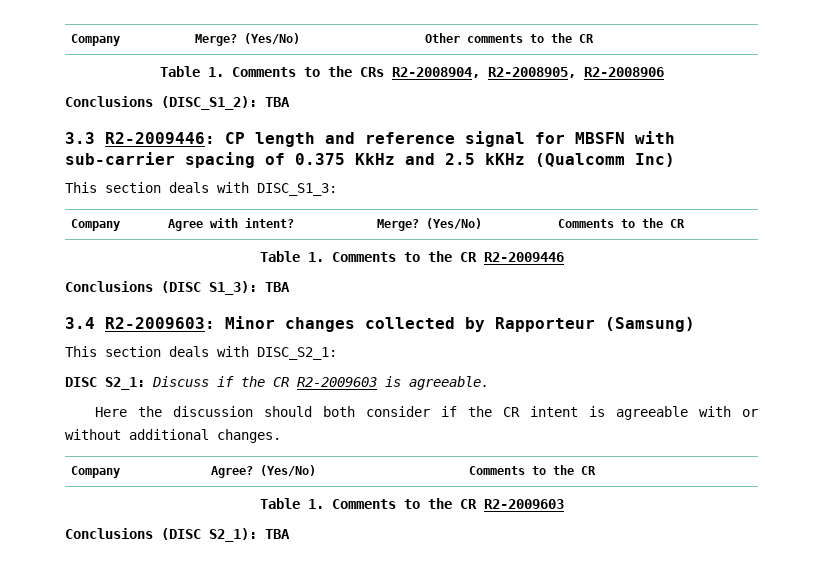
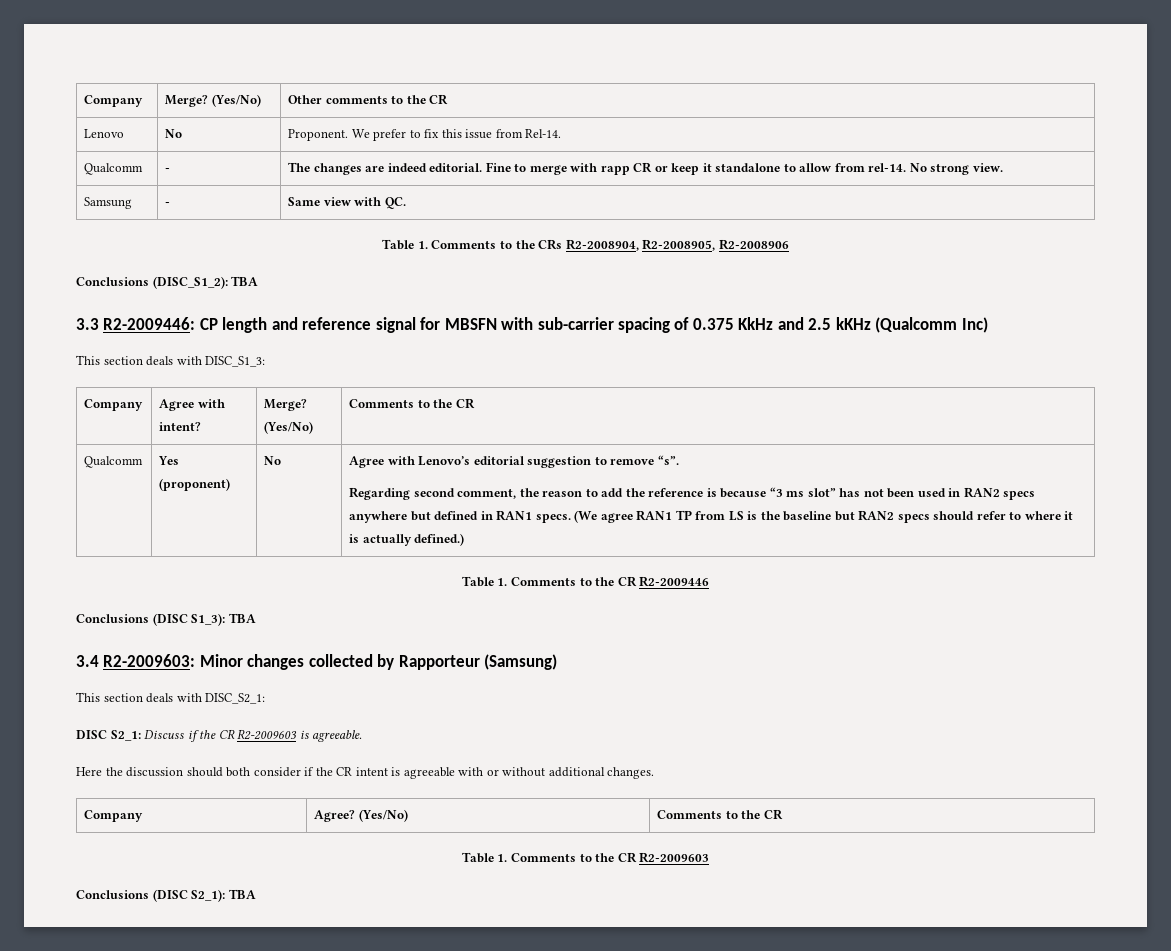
+ Lenovo | No | Proponent. We prefer to fix this issue from Rel-14.
+ Qualcomm | - | The changes are indeed editorial. Fine to merge with rapp CR or keep it standalone to allow from rel-14. No strong view.
+ Samsung | - | Same view with QC.
+ Qualcomm | Yes (proponent) | No | Agree with Lenovo’s editorial suggestion to remove “s”.
+ Regarding second comment, the reason to add the reference is because “3 ms slot” has not been used in RAN2 specs anywhere but defined in RAN1 specs. (We agree RAN1 TP from LS is the baseline but RAN2 specs should refer to where it is actually defined.)

